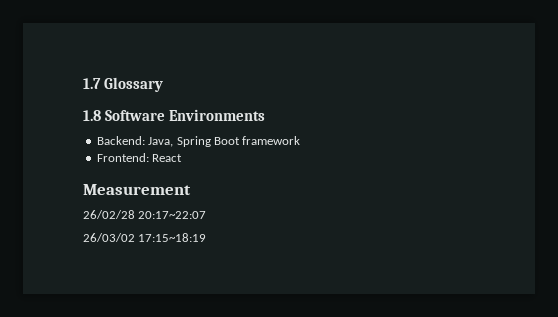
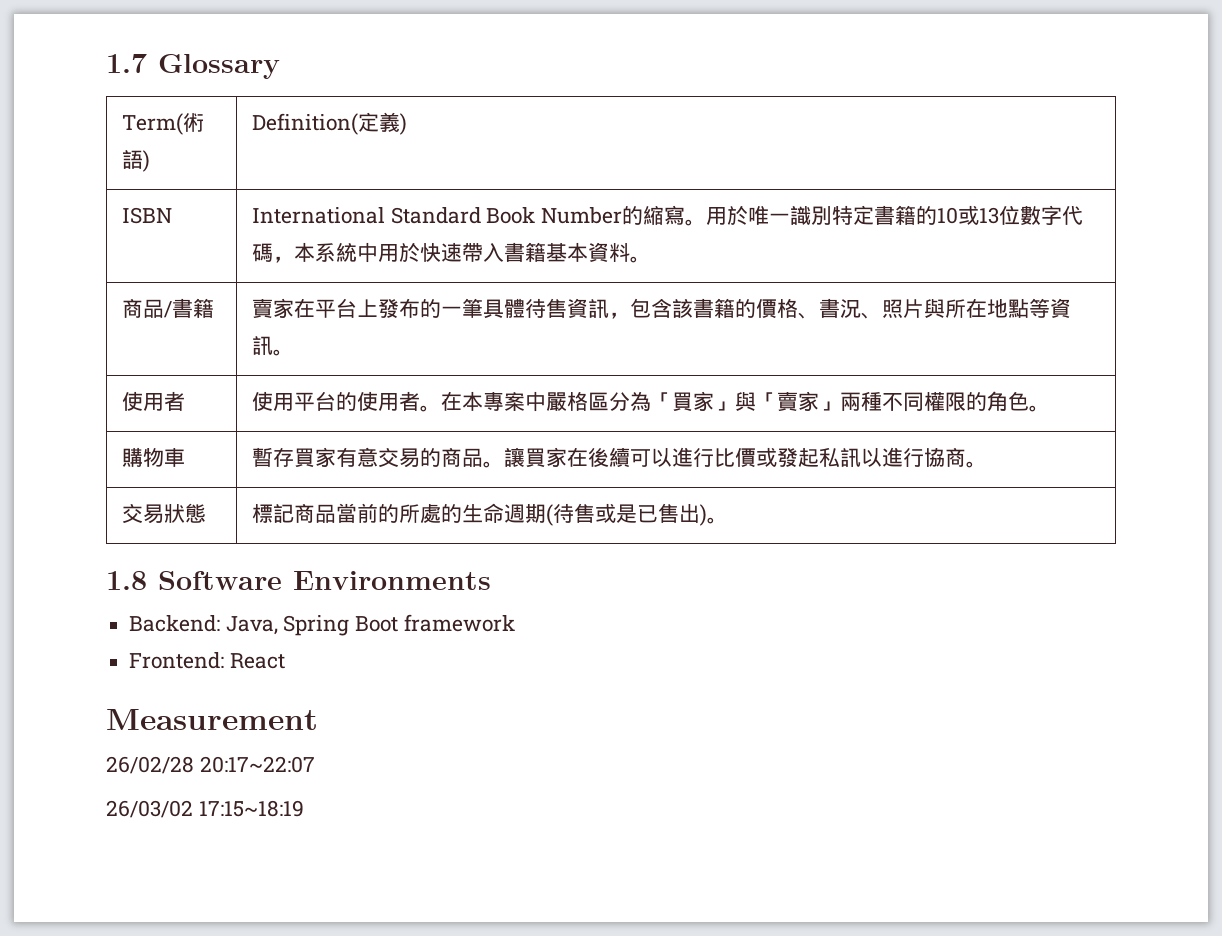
+ Term(術語) | Definition(定義)
+ ISBN | International Standard Book Number的縮寫。用於唯一識別特定書籍的10或13位數字代碼，本系統中用於快速帶入書籍基本資料。
+ 商品/書籍 | 賣家在平台上發布的一筆具體待售資訊，包含該書籍的價格、書況、照片與所在地點等資訊。
+ 使用者 | 使用平台的使用者。在本專案中嚴格區分為「買家」與「賣家」兩種不同權限的角色。
+ 購物車 | 暫存買家有意交易的商品。讓買家在後續可以進行比價或發起私訊以進行協商。
+ 交易狀態 | 標記商品當前的所處的生命週期(待售或是已售出)。

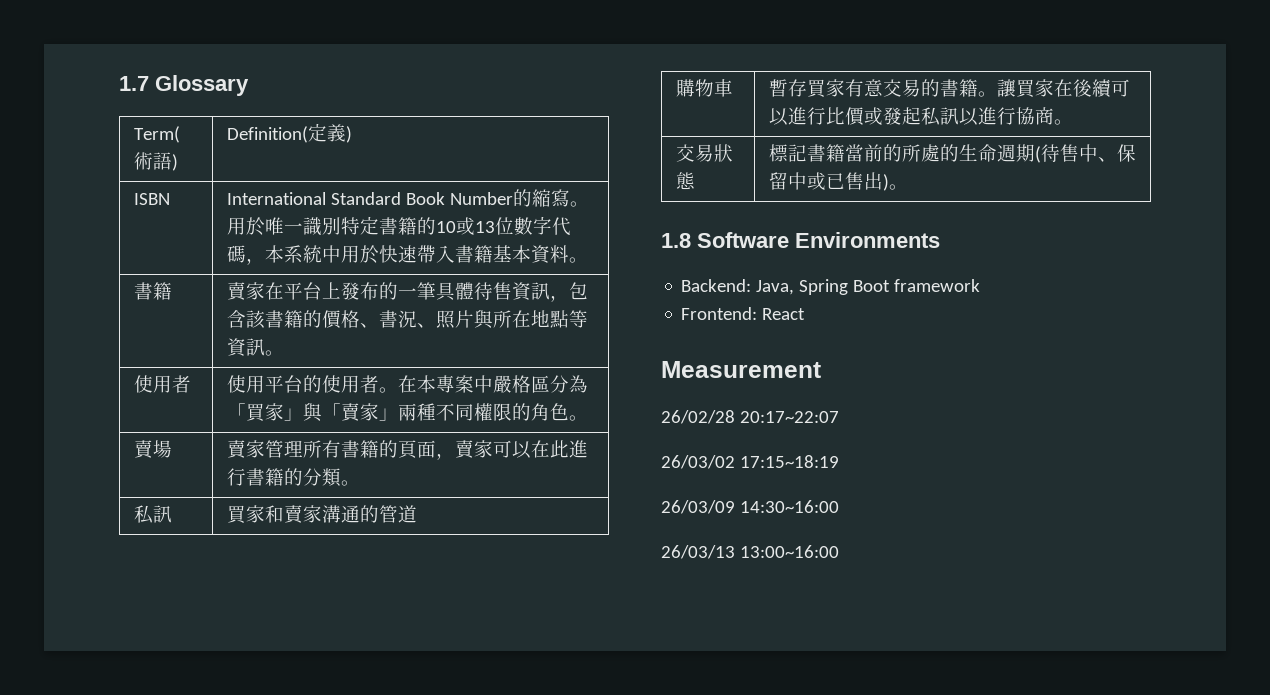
- 商品/書籍 | 賣家在平台上發布的一筆具體待售資訊，包含該書籍的價格、書況、照片與所在地點等資訊。
+ 書籍 | 賣家在平台上發布的一筆具體待售資訊，包含該書籍的價格、書況、照片與所在地點等資訊。
+ 賣場 | 賣家管理所有書籍的頁面，賣家可以在此進行書籍的分類。
+ 私訊 | 買家和賣家溝通的管道
- 購物車 | 暫存買家有意交易的商品。讓買家在後續可以進行比價或發起私訊以進行協商。
+ 購物車 | 暫存買家有意交易的書籍。讓買家在後續可以進行比價或發起私訊以進行協商。
- 交易狀態 | 標記商品當前的所處的生命週期(待售或是已售出)。
+ 交易狀態 | 標記書籍當前的所處的生命週期(待售中、保留中或已售出)。
+ 26/03/09 14:30~16:00
+ 26/03/13 13:00~16:00

